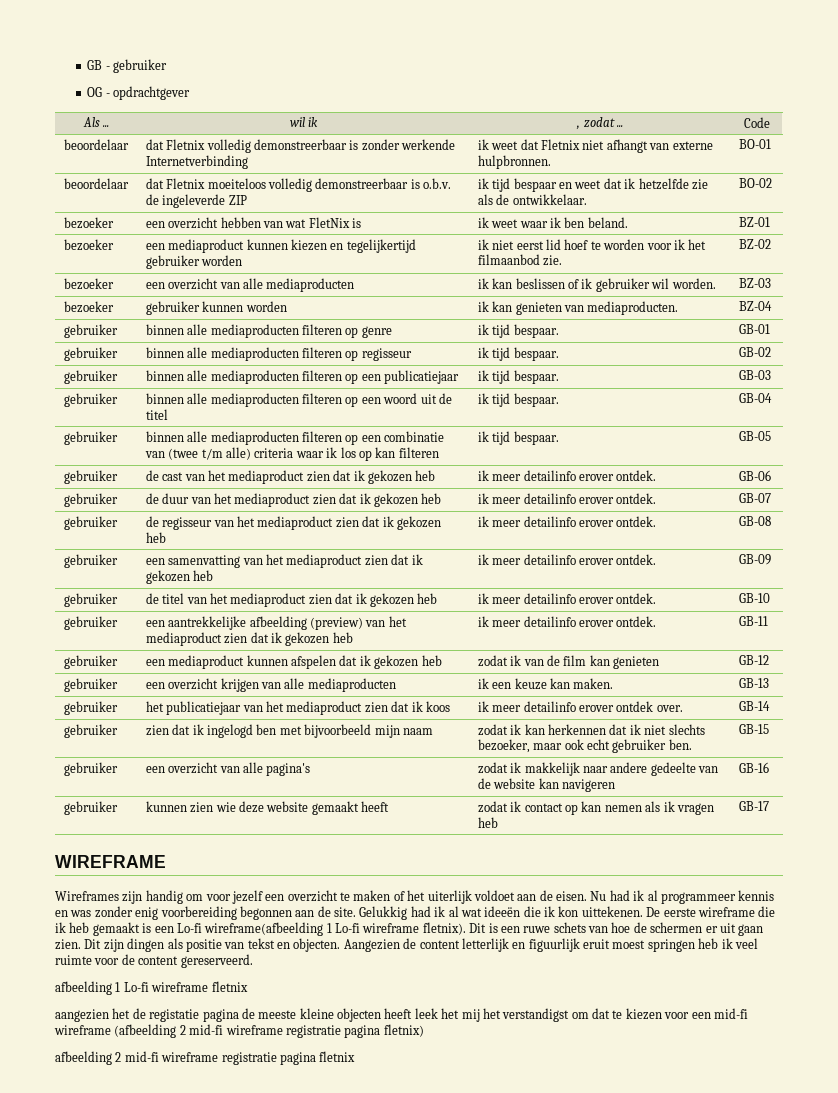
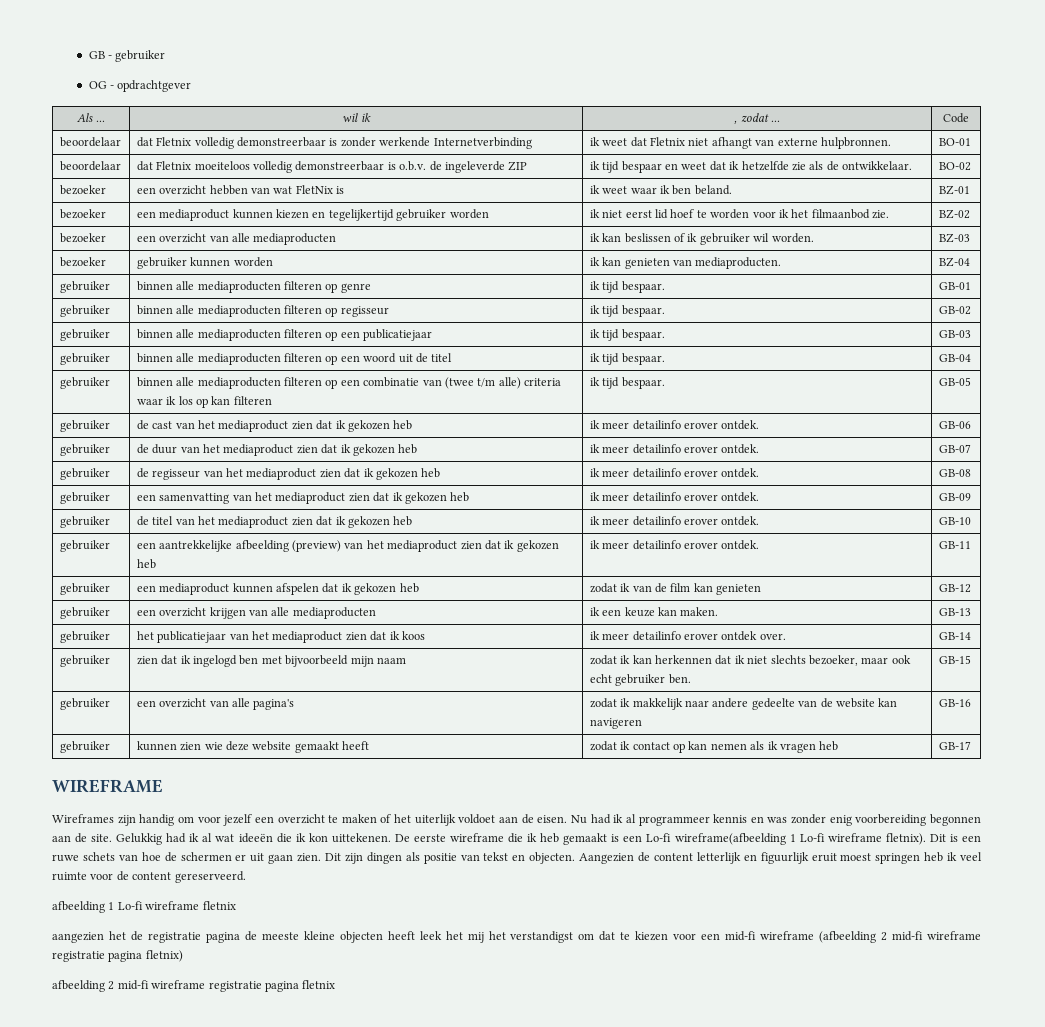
- aangezien het de registatie pagina de meeste kleine objecten heeft leek het mij het verstandigst om dat te kiezen voor een mid-fi wireframe (afbeelding 2 mid-fi wireframe registratie pagina fletnix)
+ aangezien het de registratie pagina de meeste kleine objecten heeft leek het mij het verstandigst om dat te kiezen voor een mid-fi wireframe (afbeelding 2 mid-fi wireframe registratie pagina fletnix)

